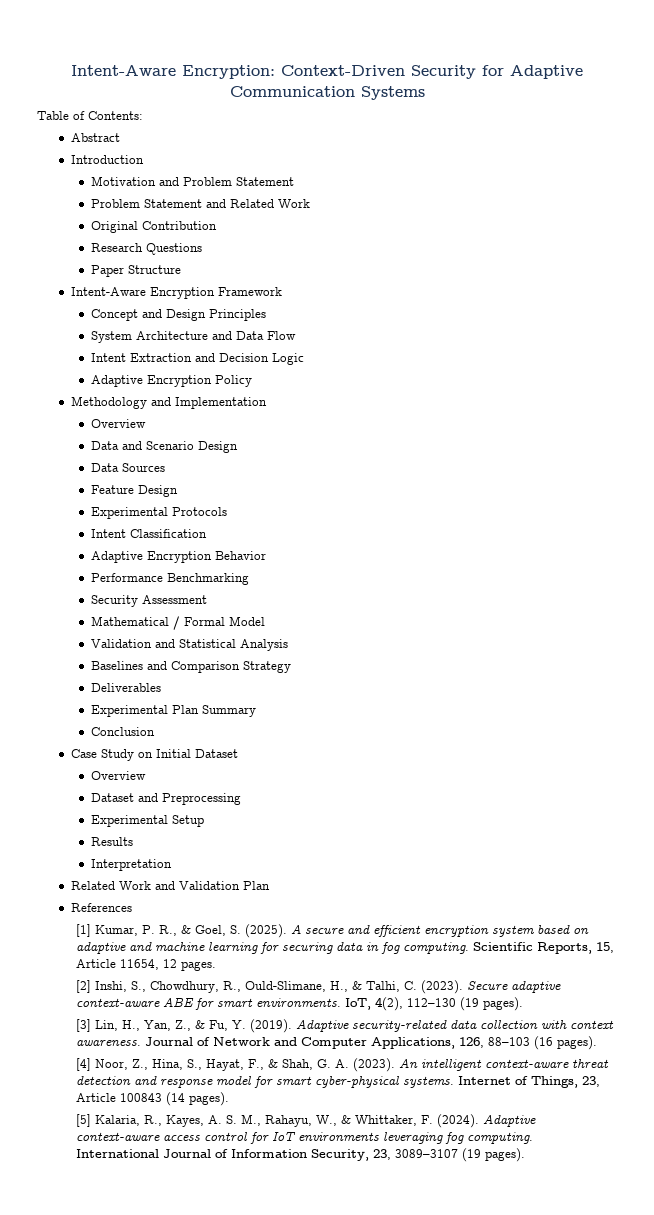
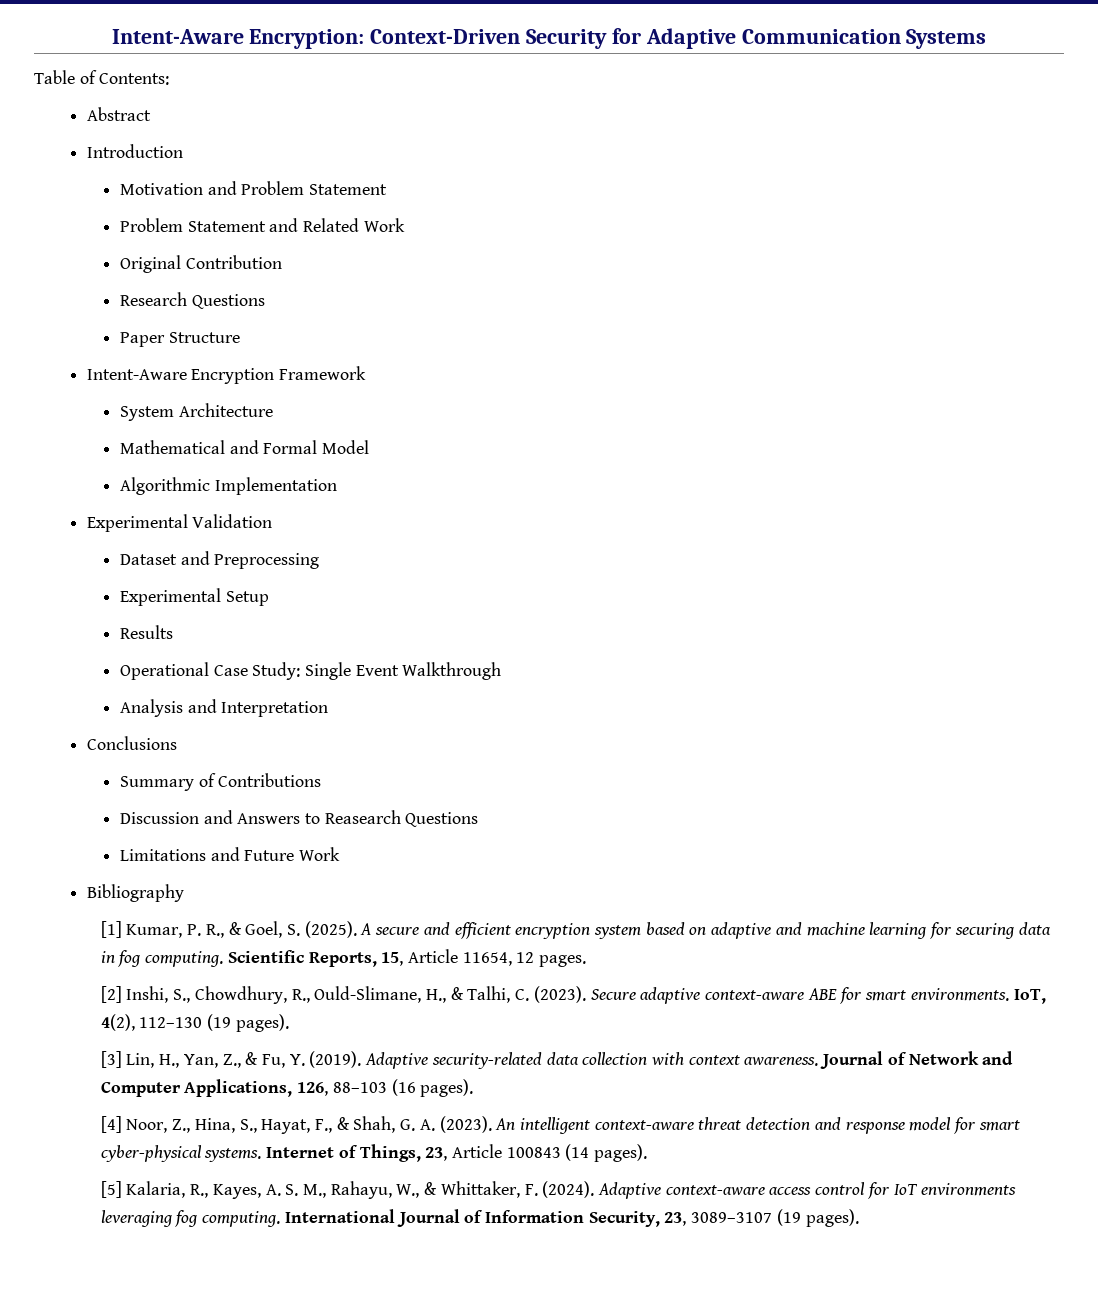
- Concept and Design Principles
- System Architecture and Data Flow
- Intent Extraction and Decision Logic
- Adaptive Encryption Policy
- Methodology and Implementation
- Overview
- Data and Scenario Design
- Data Sources
- Feature Design
- Experimental Protocols
- Intent Classification
- Adaptive Encryption Behavior
- Performance Benchmarking
- Security Assessment
+ System Architecture
- Mathematical / Formal Model
+ Mathematical and Formal Model
- Validation and Statistical Analysis
- Baselines and Comparison Strategy
- Deliverables
- Experimental Plan Summary
- Conclusion
- Case Study on Initial Dataset
- Overview
+ Algorithmic Implementation
+ Experimental Validation
- Interpretation
- Related Work and Validation Plan
- References
+ Operational Case Study: Single Event Walkthrough
+ Analysis and Interpretation
+ Conclusions
+ Summary of Contributions
+ Discussion and Answers to Reasearch Questions
+ Limitations and Future Work
+ Bibliography

